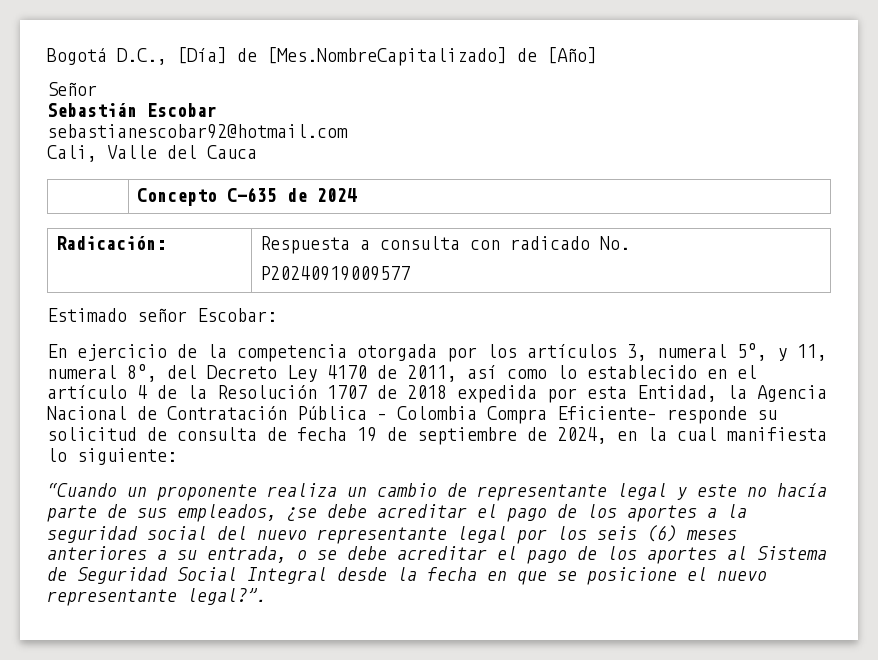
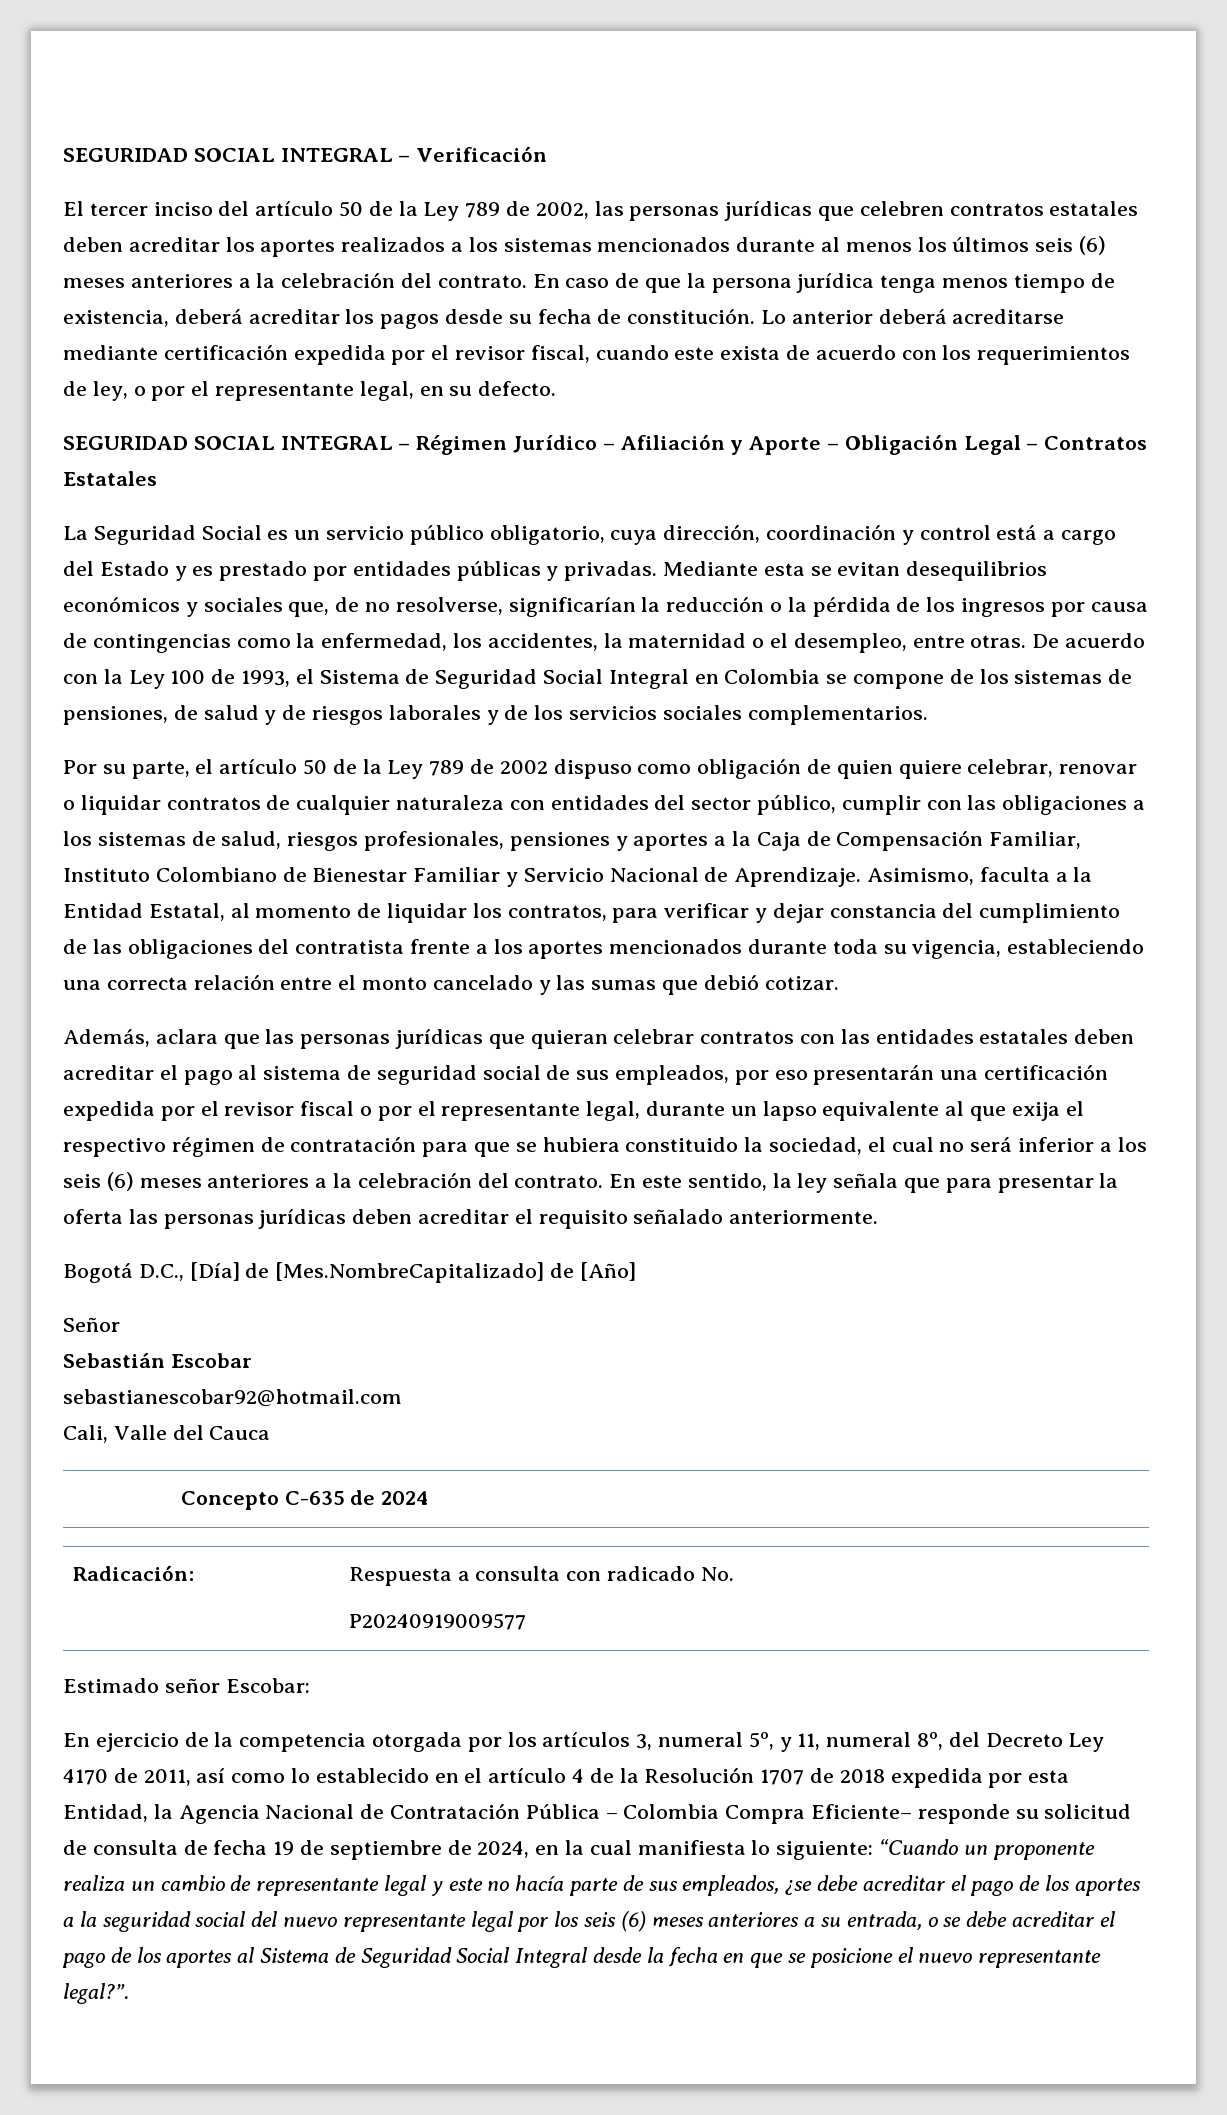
+ SEGURIDAD SOCIAL INTEGRAL – Verificación
+ El tercer inciso del artículo 50 de la Ley 789 de 2002, las personas jurídicas que celebren contratos estatales deben acreditar los aportes realizados a los sistemas mencionados durante al menos los últimos seis (6) meses anteriores a la celebración del contrato. En caso de que la persona jurídica tenga menos tiempo de existencia, deberá acreditar los pagos desde su fecha de constitución. Lo anterior deberá acreditarse mediante certificación expedida por el revisor fiscal, cuando este exista de acuerdo con los requerimientos de ley, o por el representante legal, en su defecto.
+ SEGURIDAD SOCIAL INTEGRAL – Régimen Jurídico – Afiliación y Aporte – Obligación Legal – Contratos Estatales
+ La Seguridad Social es un servicio público obligatorio, cuya dirección, coordinación y control está a cargo del Estado y es prestado por entidades públicas y privadas. Mediante esta se evitan desequilibrios económicos y sociales que, de no resolverse, significarían la reducción o la pérdida de los ingresos por causa de contingencias como la enfermedad, los accidentes, la maternidad o el desempleo, entre otras. De acuerdo con la Ley 100 de 1993, el Sistema de Seguridad Social Integral en Colombia se compone de los sistemas de pensiones, de salud y de riesgos laborales y de los servicios sociales complementarios.
+ Por su parte, el artículo 50 de la Ley 789 de 2002 dispuso como obligación de quien quiere celebrar, renovar o liquidar contratos de cualquier naturaleza con entidades del sector público, cumplir con las obligaciones a los sistemas de salud, riesgos profesionales, pensiones y aportes a la Caja de Compensación Familiar, Instituto Colombiano de Bienestar Familiar y Servicio Nacional de Aprendizaje. Asimismo, faculta a la Entidad Estatal, al momento de liquidar los contratos, para verificar y dejar constancia del cumplimiento de las obligaciones del contratista frente a los aportes mencionados durante toda su vigencia, estableciendo una correcta relación entre el monto cancelado y las sumas que debió cotizar.
+ Además, aclara que las personas jurídicas que quieran celebrar contratos con las entidades estatales deben acreditar el pago al sistema de seguridad social de sus empleados, por eso presentarán una certificación expedida por el revisor fiscal o por el representante legal, durante un lapso equivalente al que exija el respectivo régimen de contratación para que se hubiera constituido la sociedad, el cual no será inferior a los seis (6) meses anteriores a la celebración del contrato. En este sentido, la ley señala que para presentar la oferta las personas jurídicas deben acreditar el requisito señalado anteriormente.
- En ejercicio de la competencia otorgada por los artículos 3, numeral 5º, y 11, numeral 8º, del Decreto Ley 4170 de 2011, así como lo establecido en el artículo 4 de la Resolución 1707 de 2018 expedida por esta Entidad, la Agencia Nacional de Contratación Pública – Colombia Compra Eficiente– responde su solicitud de consulta de fecha 19 de septiembre de 2024, en la cual manifiesta lo siguiente:
- “Cuando un proponente realiza un cambio de representante legal y este no hacía parte de sus empleados, ¿se debe acreditar el pago de los aportes a la seguridad social del nuevo representante legal por los seis (6) meses anteriores a su entrada, o se debe acreditar el pago de los aportes al Sistema de Seguridad Social Integral desde la fecha en que se posicione el nuevo representante legal?”.
+ En ejercicio de la competencia otorgada por los artículos 3, numeral 5º, y 11, numeral 8º, del Decreto Ley 4170 de 2011, así como lo establecido en el artículo 4 de la Resolución 1707 de 2018 expedida por esta Entidad, la Agencia Nacional de Contratación Pública – Colombia Compra Eficiente– responde su solicitud de consulta de fecha 19 de septiembre de 2024, en la cual manifiesta lo siguiente: “Cuando un proponente realiza un cambio de representante legal y este no hacía parte de sus empleados, ¿se debe acreditar el pago de los aportes a la seguridad social del nuevo representante legal por los seis (6) meses anteriores a su entrada, o se debe acreditar el pago de los aportes al Sistema de Seguridad Social Integral desde la fecha en que se posicione el nuevo representante legal?”.

